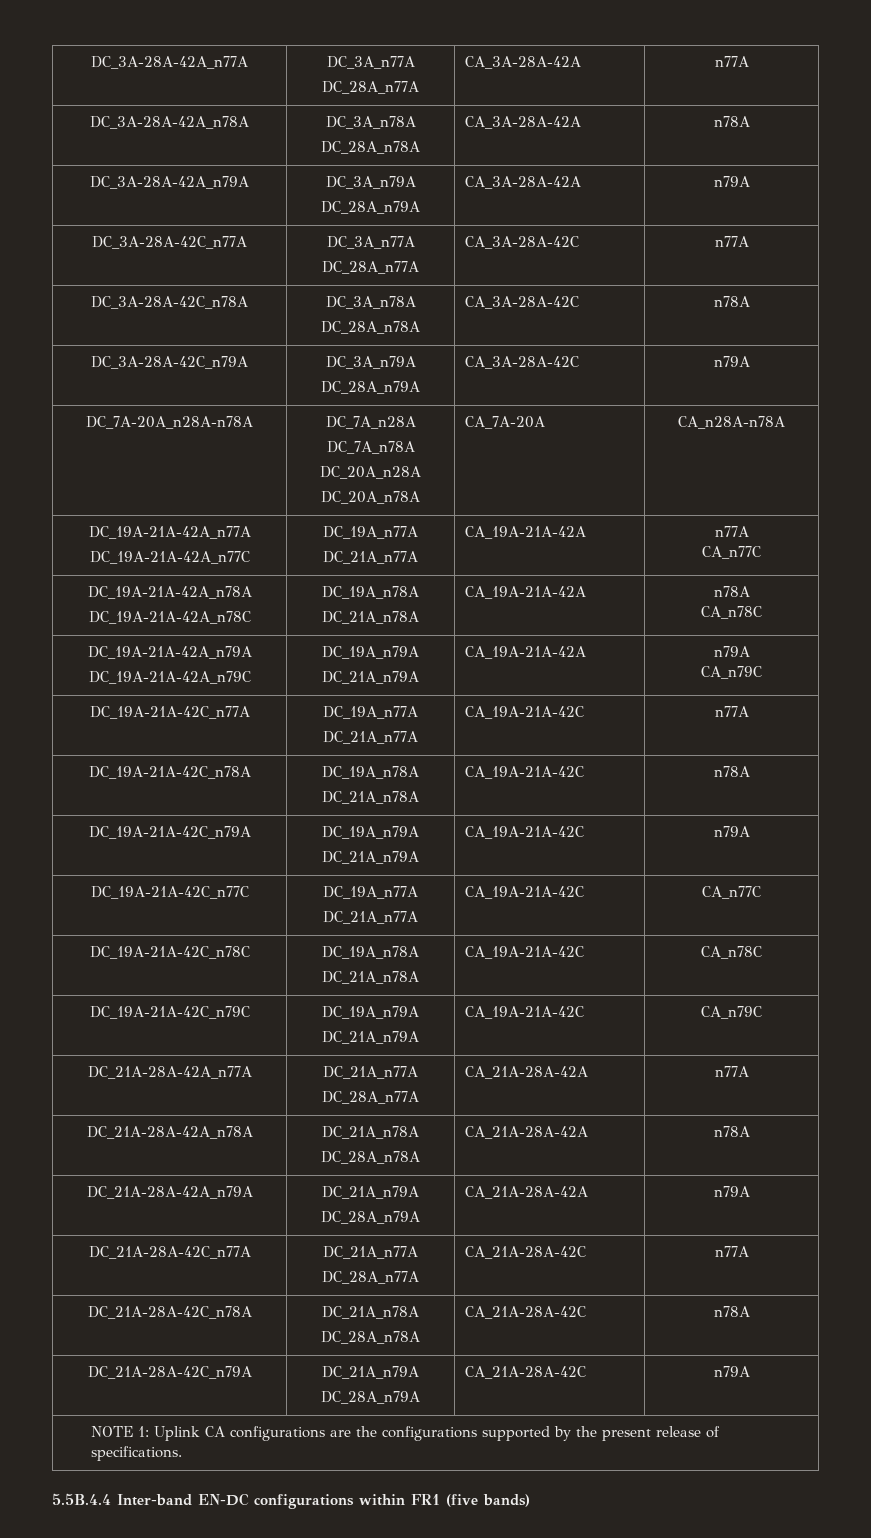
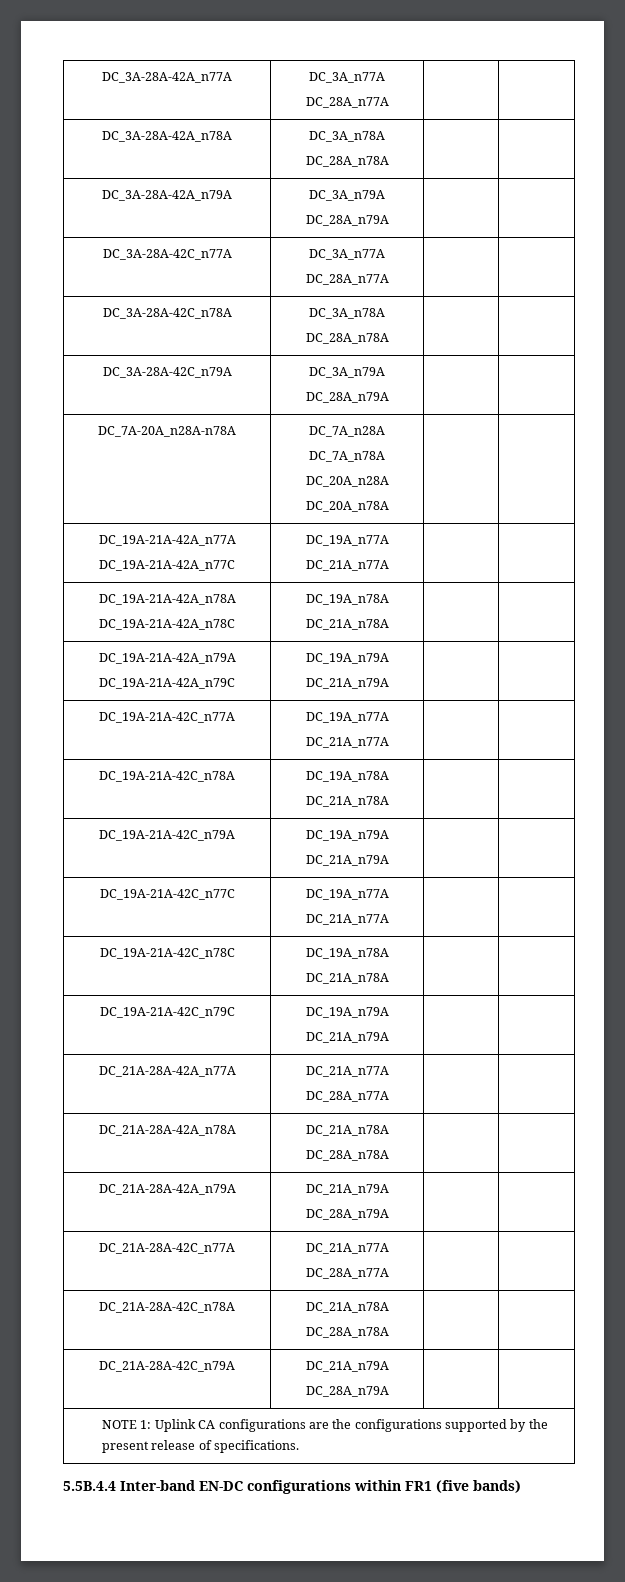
  DC_3A-28A-42A_n77A | DC_3A_n77A
- DC_28A_n77A | CA_3A-28A-42A | n77A
+ DC_28A_n77A | |
  DC_3A-28A-42A_n78A | DC_3A_n78A
- DC_28A_n78A | CA_3A-28A-42A | n78A
+ DC_28A_n78A | |
  DC_3A-28A-42A_n79A | DC_3A_n79A
- DC_28A_n79A | CA_3A-28A-42A | n79A
+ DC_28A_n79A | |
  DC_3A-28A-42C_n77A | DC_3A_n77A
- DC_28A_n77A | CA_3A-28A-42C | n77A
+ DC_28A_n77A | |
  DC_3A-28A-42C_n78A | DC_3A_n78A
- DC_28A_n78A | CA_3A-28A-42C | n78A
+ DC_28A_n78A | |
  DC_3A-28A-42C_n79A | DC_3A_n79A
- DC_28A_n79A | CA_3A-28A-42C | n79A
+ DC_28A_n79A | |
  DC_7A-20A_n28A-n78A | DC_7A_n28A
  DC_7A_n78A
  DC_20A_n28A
- DC_20A_n78A | CA_7A-20A | CA_n28A-n78A
+ DC_20A_n78A | |
  DC_19A-21A-42A_n77A
  DC_19A-21A-42A_n77C | DC_19A_n77A
- DC_21A_n77A | CA_19A-21A-42A | n77A
- CA_n77C
+ DC_21A_n77A | |
  DC_19A-21A-42A_n78A
  DC_19A-21A-42A_n78C | DC_19A_n78A
- DC_21A_n78A | CA_19A-21A-42A | n78A
- CA_n78C
+ DC_21A_n78A | |
  DC_19A-21A-42A_n79A
  DC_19A-21A-42A_n79C | DC_19A_n79A
- DC_21A_n79A | CA_19A-21A-42A | n79A
- CA_n79C
+ DC_21A_n79A | |
  DC_19A-21A-42C_n77A | DC_19A_n77A
- DC_21A_n77A | CA_19A-21A-42C | n77A
+ DC_21A_n77A | |
  DC_19A-21A-42C_n78A | DC_19A_n78A
- DC_21A_n78A | CA_19A-21A-42C | n78A
+ DC_21A_n78A | |
  DC_19A-21A-42C_n79A | DC_19A_n79A
- DC_21A_n79A | CA_19A-21A-42C | n79A
+ DC_21A_n79A | |
  DC_19A-21A-42C_n77C | DC_19A_n77A
- DC_21A_n77A | CA_19A-21A-42C | CA_n77C
+ DC_21A_n77A | |
  DC_19A-21A-42C_n78C | DC_19A_n78A
- DC_21A_n78A | CA_19A-21A-42C | CA_n78C
+ DC_21A_n78A | |
  DC_19A-21A-42C_n79C | DC_19A_n79A
- DC_21A_n79A | CA_19A-21A-42C | CA_n79C
+ DC_21A_n79A | |
  DC_21A-28A-42A_n77A | DC_21A_n77A
- DC_28A_n77A | CA_21A-28A-42A | n77A
+ DC_28A_n77A | |
  DC_21A-28A-42A_n78A | DC_21A_n78A
- DC_28A_n78A | CA_21A-28A-42A | n78A
+ DC_28A_n78A | |
  DC_21A-28A-42A_n79A | DC_21A_n79A
- DC_28A_n79A | CA_21A-28A-42A | n79A
+ DC_28A_n79A | |
  DC_21A-28A-42C_n77A | DC_21A_n77A
- DC_28A_n77A | CA_21A-28A-42C | n77A
+ DC_28A_n77A | |
  DC_21A-28A-42C_n78A | DC_21A_n78A
- DC_28A_n78A | CA_21A-28A-42C | n78A
+ DC_28A_n78A | |
  DC_21A-28A-42C_n79A | DC_21A_n79A
- DC_28A_n79A | CA_21A-28A-42C | n79A
+ DC_28A_n79A | |

